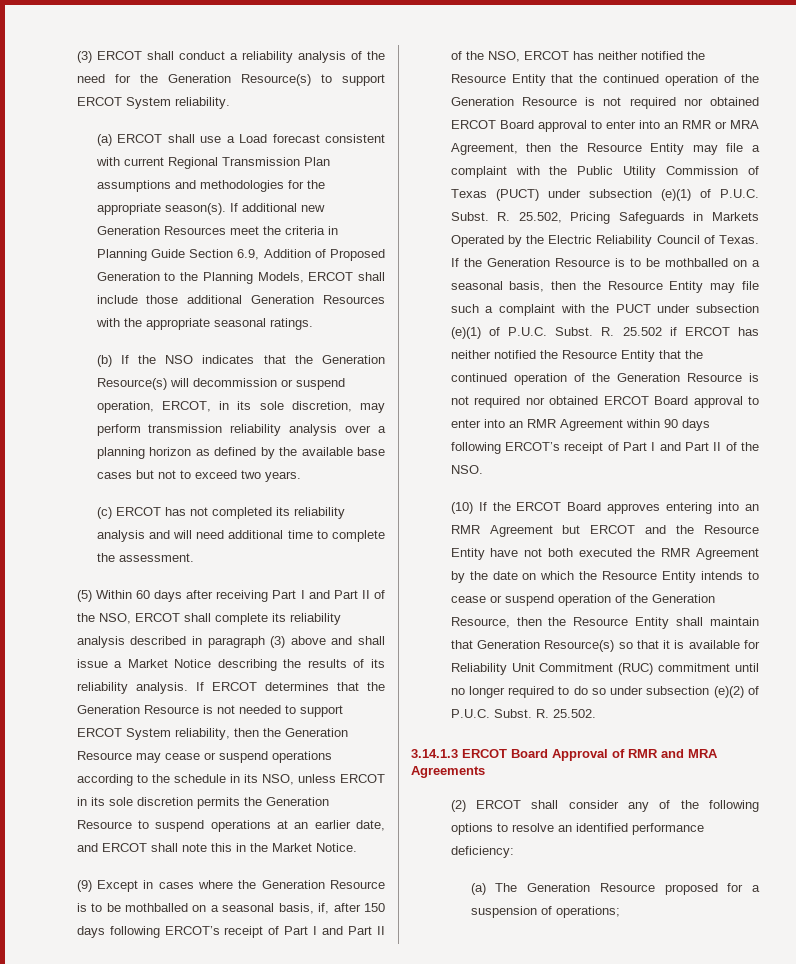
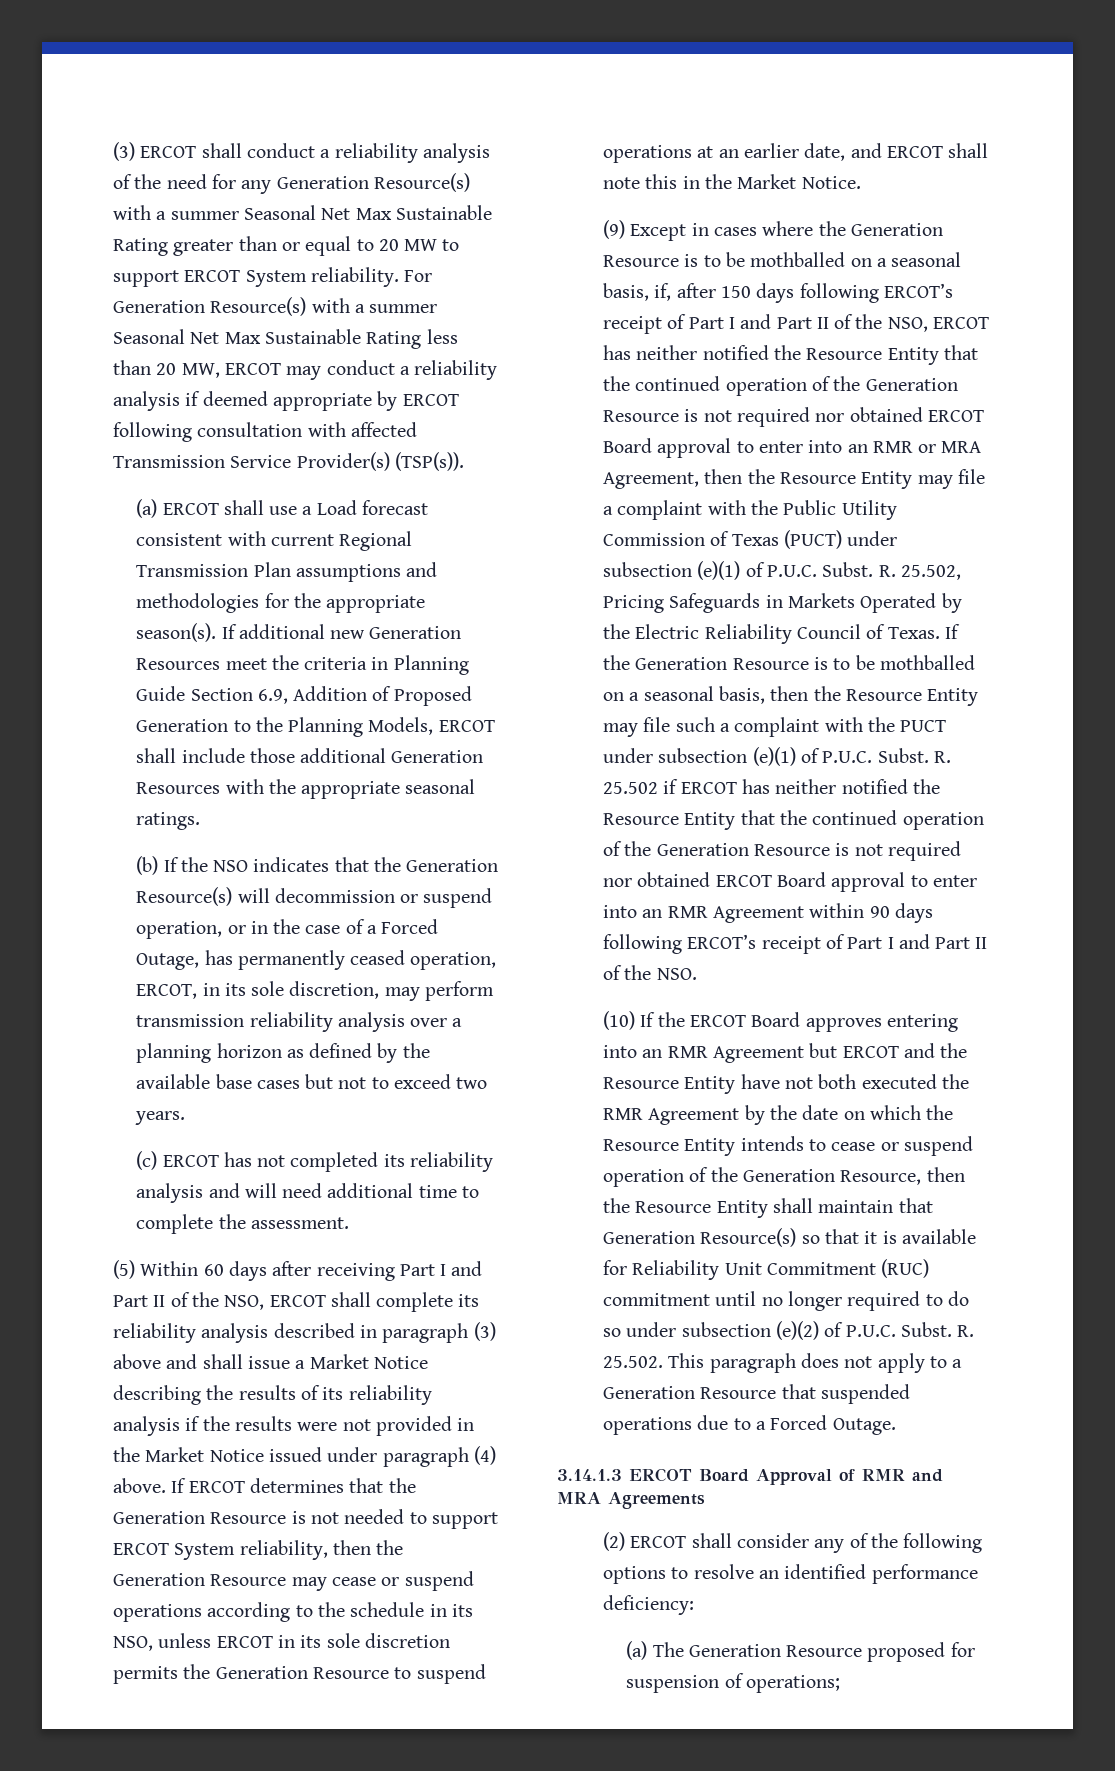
- (3) ERCOT shall conduct a reliability analysis of the need for the Generation Resource(s) to support ERCOT System reliability.
+ (3) ERCOT shall conduct a reliability analysis of the need for any Generation Resource(s) with a summer Seasonal Net Max Sustainable Rating greater than or equal to 20 MW to support ERCOT System reliability. For Generation Resource(s) with a summer Seasonal Net Max Sustainable Rating less than 20 MW, ERCOT may conduct a reliability analysis if deemed appropriate by ERCOT following consultation with affected Transmission Service Provider(s) (TSP(s)).
- (b) If the NSO indicates that the Generation Resource(s) will decommission or suspend operation, ERCOT, in its sole discretion, may perform transmission reliability analysis over a planning horizon as defined by the available base cases but not to exceed two years.
+ (b) If the NSO indicates that the Generation Resource(s) will decommission or suspend operation, or in the case of a Forced Outage, has permanently ceased operation, ERCOT, in its sole discretion, may perform transmission reliability analysis over a planning horizon as defined by the available base cases but not to exceed two years.
- (5) Within 60 days after receiving Part I and Part II of the NSO, ERCOT shall complete its reliability analysis described in paragraph (3) above and shall issue a Market Notice describing the results of its reliability analysis.
+ (5) Within 60 days after receiving Part I and Part II of the NSO, ERCOT shall complete its reliability analysis described in paragraph (3) above and shall issue a Market Notice describing the results of its reliability analysis if the results were not provided in the Market Notice issued under paragraph (4) above.
- R. 25.502.
+ R. 25.502. This paragraph does not apply to a Generation Resource that suspended operations due to a Forced Outage.
- (a) The Generation Resource proposed for a suspension of operations;
+ (a) The Generation Resource proposed for suspension of operations;

